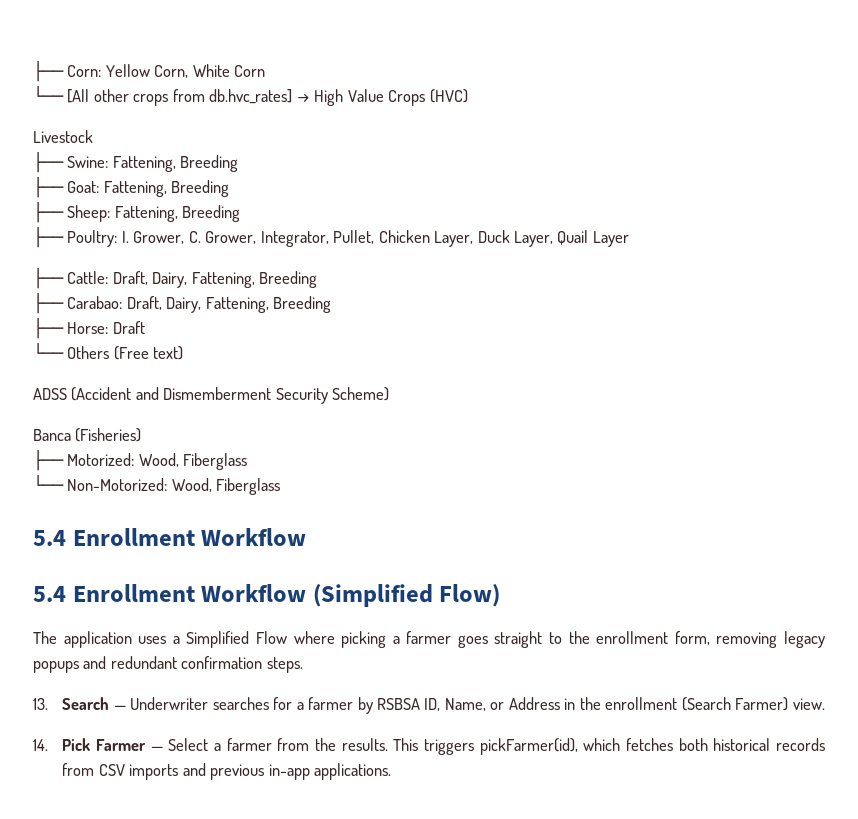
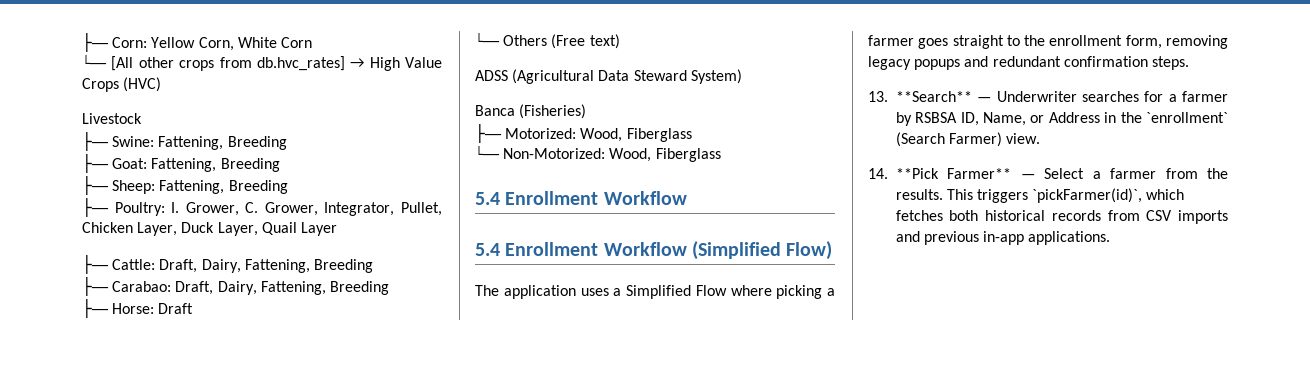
- ADSS (Accident and Dismemberment Security Scheme)
+ ADSS (Agricultural Data Steward System)
- 13. Search — Underwriter searches for a farmer by RSBSA ID, Name, or Address in the enrollment (Search Farmer) view.
+ 13. **Search** — Underwriter searches for a farmer by RSBSA ID, Name, or Address in the `enrollment` (Search Farmer) view.
- 14. Pick Farmer — Select a farmer from the results.
+ 14. **Pick Farmer** — Select a farmer from the results.
- This triggers pickFarmer(id), which fetches both historical records from CSV imports and previous in-app applications.
+ This triggers `pickFarmer(id)`, which fetches both historical records from CSV imports and previous in-app applications.

